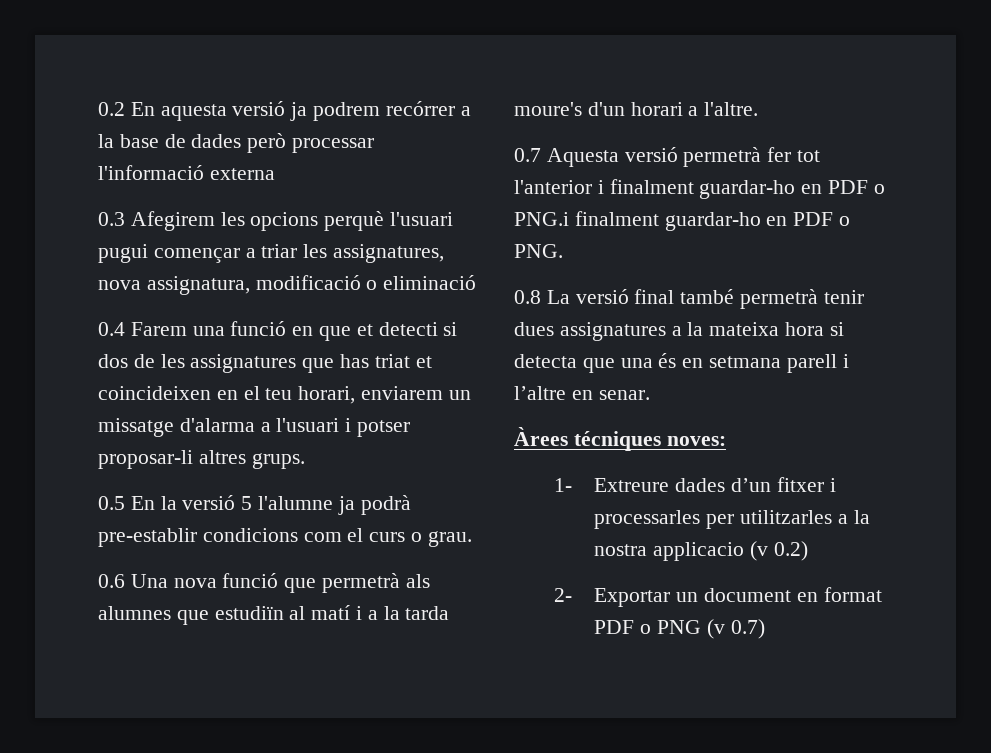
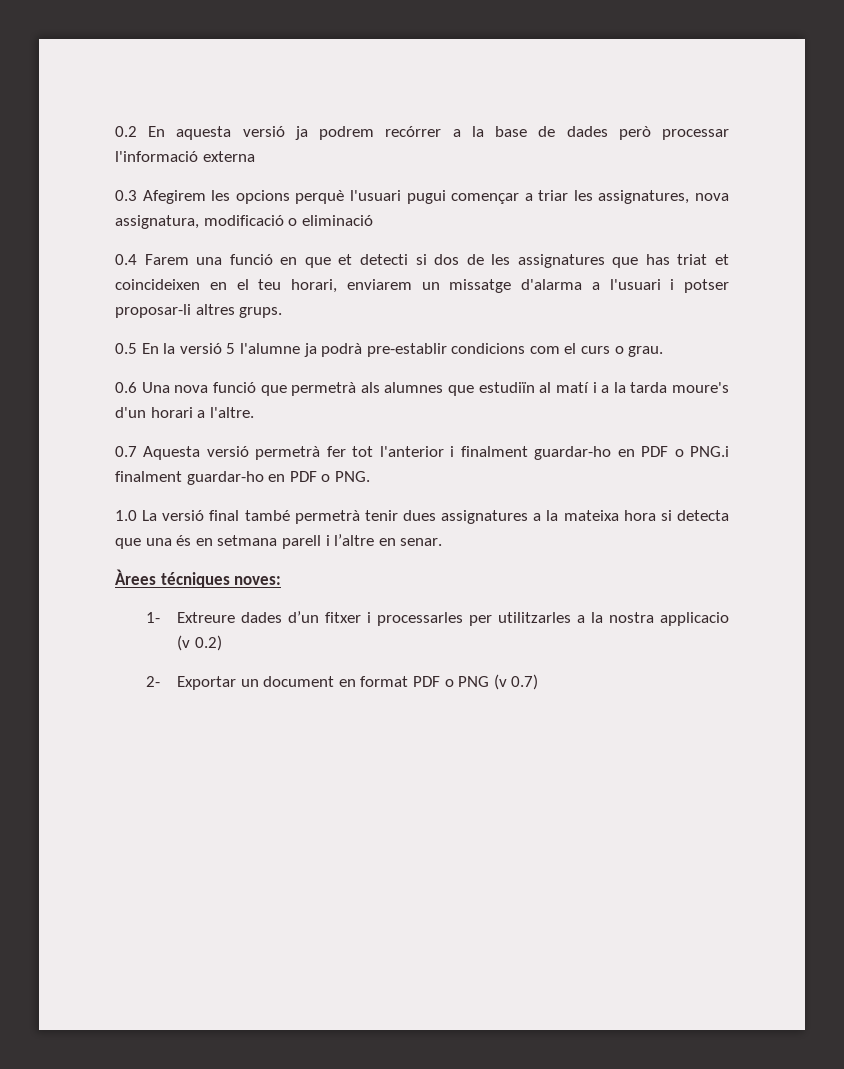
- 0.8 La versió final també permetrà tenir dues assignatures a la mateixa hora si detecta que una és en setmana parell i l’altre en senar.
+ 1.0 La versió final també permetrà tenir dues assignatures a la mateixa hora si detecta que una és en setmana parell i l’altre en senar.

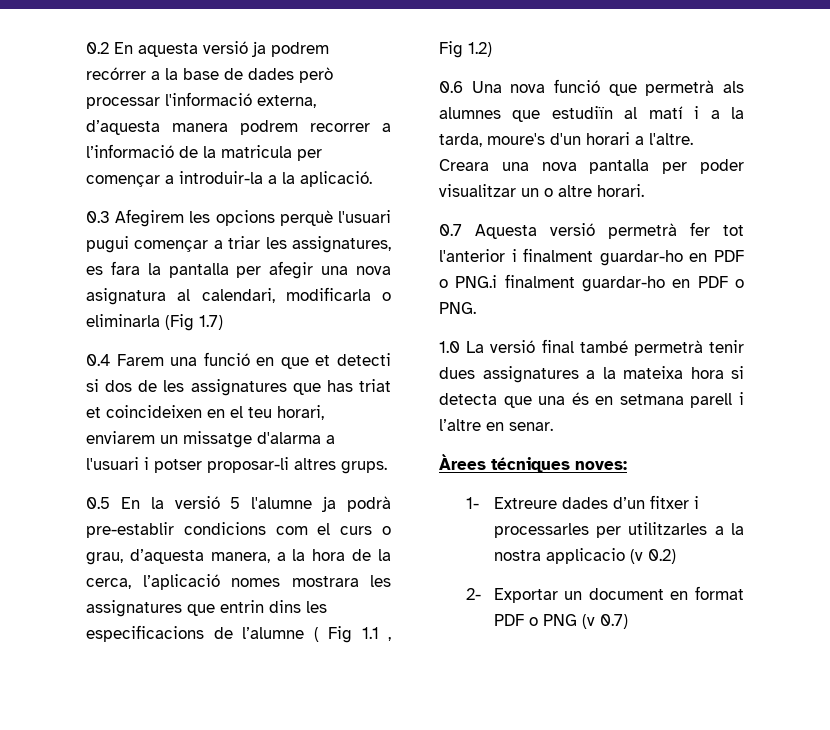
- 0.2 En aquesta versió ja podrem recórrer a la base de dades però processar l'informació externa
+ 0.2 En aquesta versió ja podrem recórrer a la base de dades però processar l'informació externa, d’aquesta manera podrem recorrer a l’informació de la matricula per començar a introduir-la a la aplicació.
- 0.3 Afegirem les opcions perquè l'usuari pugui començar a triar les assignatures, nova assignatura, modificació o eliminació
+ 0.3 Afegirem les opcions perquè l'usuari pugui començar a triar les assignatures, es fara la pantalla per afegir una nova asignatura al calendari, modificarla o eliminarla (Fig 1.7)
- 0.5 En la versió 5 l'alumne ja podrà pre-establir condicions com el curs o grau.
+ 0.5 En la versió 5 l'alumne ja podrà pre-establir condicions com el curs o grau, d’aquesta manera, a la hora de la cerca, l’aplicació nomes mostrara les assignatures que entrin dins les especificacions de l’alumne ( Fig 1.1 , Fig 1.2)
- 0.6 Una nova funció que permetrà als alumnes que estudiïn al matí i a la tarda moure's d'un horari a l'altre.
+ 0.6 Una nova funció que permetrà als alumnes que estudiïn al matí i a la tarda, moure's d'un horari a l'altre. Creara una nova pantalla per poder visualitzar un o altre horari.

